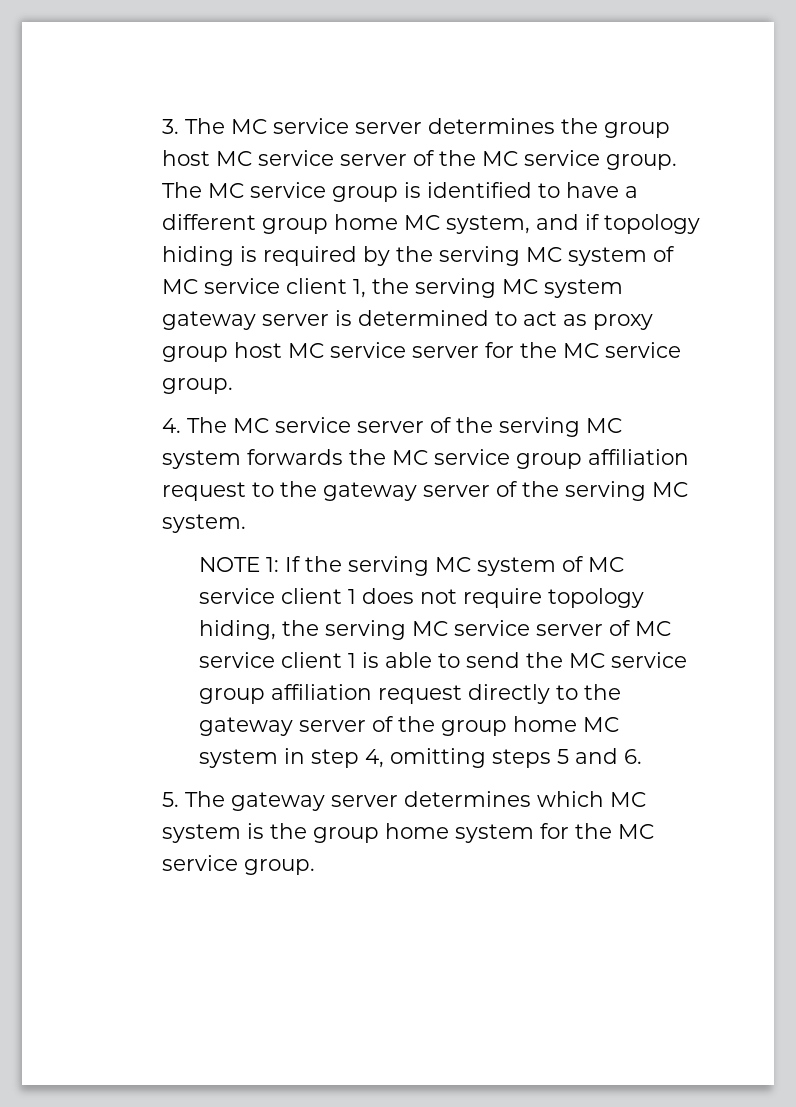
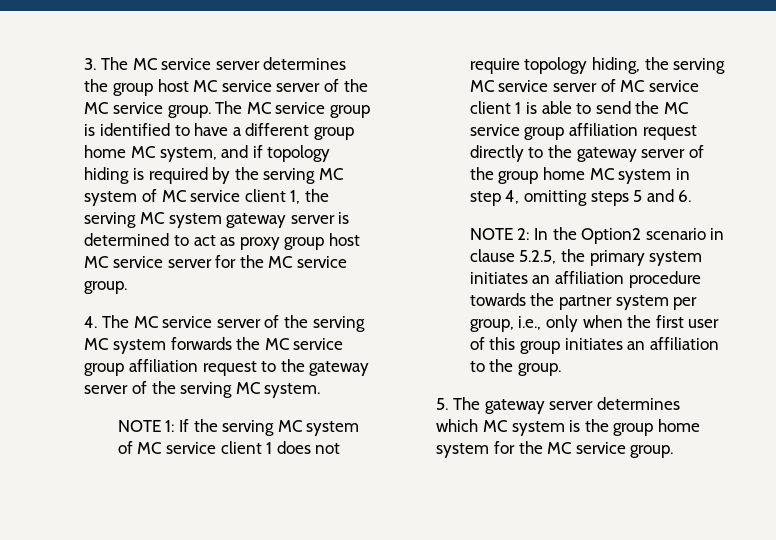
+ NOTE 2: In the Option2 scenario in clause 5.2.5, the primary system initiates an affiliation procedure towards the partner system per group, i.e., only when the first user of this group initiates an affiliation to the group.

